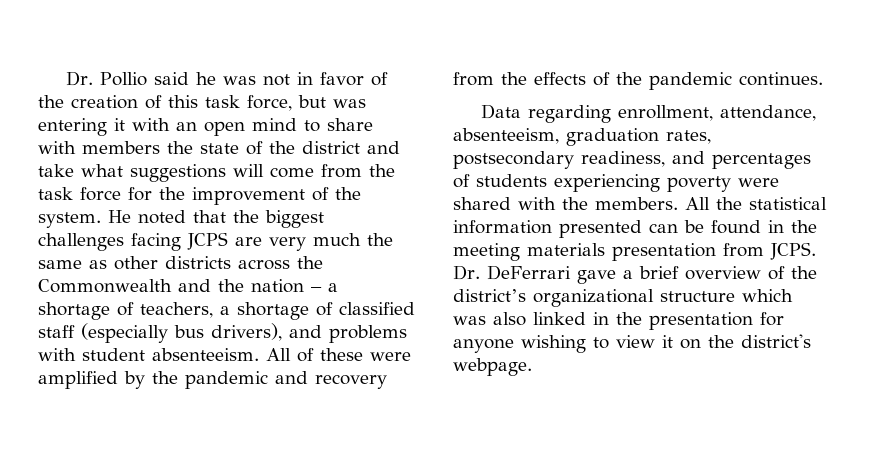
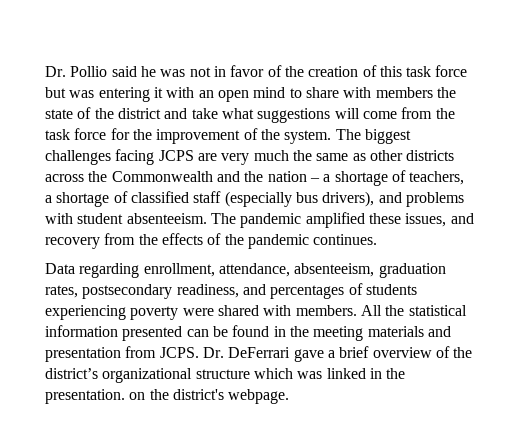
- Dr. Pollio said he was not in favor of the creation of this task force, but was entering it with an open mind to share with members the state of the district and take what suggestions will come from the task force for the improvement of the system.
+ Dr. Pollio said he was not in favor of the creation of this task force but was entering it with an open mind to share with members the state of the district and take what suggestions will come from the task force for the improvement of the system.
- He noted that the biggest challenges facing JCPS are very much the same as other districts across the Commonwealth and the nation – a shortage of teachers, a shortage of classified staff (especially bus drivers), and problems with student absenteeism.
+ The biggest challenges facing JCPS are very much the same as other districts across the Commonwealth and the nation – a shortage of teachers, a shortage of classified staff (especially bus drivers), and problems with student absenteeism.
- All of these were amplified by the pandemic and recovery from the effects of the pandemic continues.
+ The pandemic amplified these issues, and recovery from the effects of the pandemic continues.
- Data regarding enrollment, attendance, absenteeism, graduation rates, postsecondary readiness, and percentages of students experiencing poverty were shared with the members.
+ Data regarding enrollment, attendance, absenteeism, graduation rates, postsecondary readiness, and percentages of students experiencing poverty were shared with members.
- All the statistical information presented can be found in the meeting materials presentation from JCPS.
+ All the statistical information presented can be found in the meeting materials and presentation from JCPS.
- Dr. DeFerrari gave a brief overview of the district’s organizational structure which was also linked in the presentation for anyone wishing to view it on the district's webpage.
+ Dr. DeFerrari gave a brief overview of the district’s organizational structure which was linked in the presentation. on the district's webpage.

